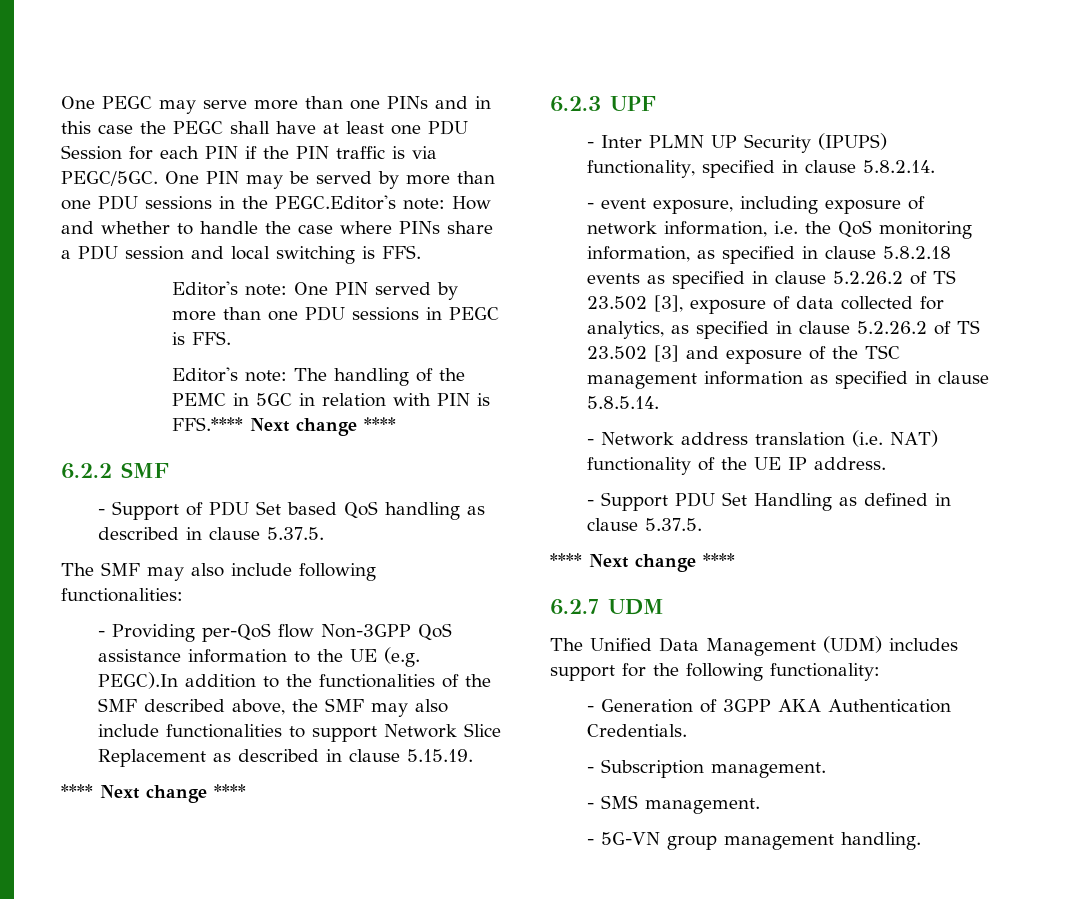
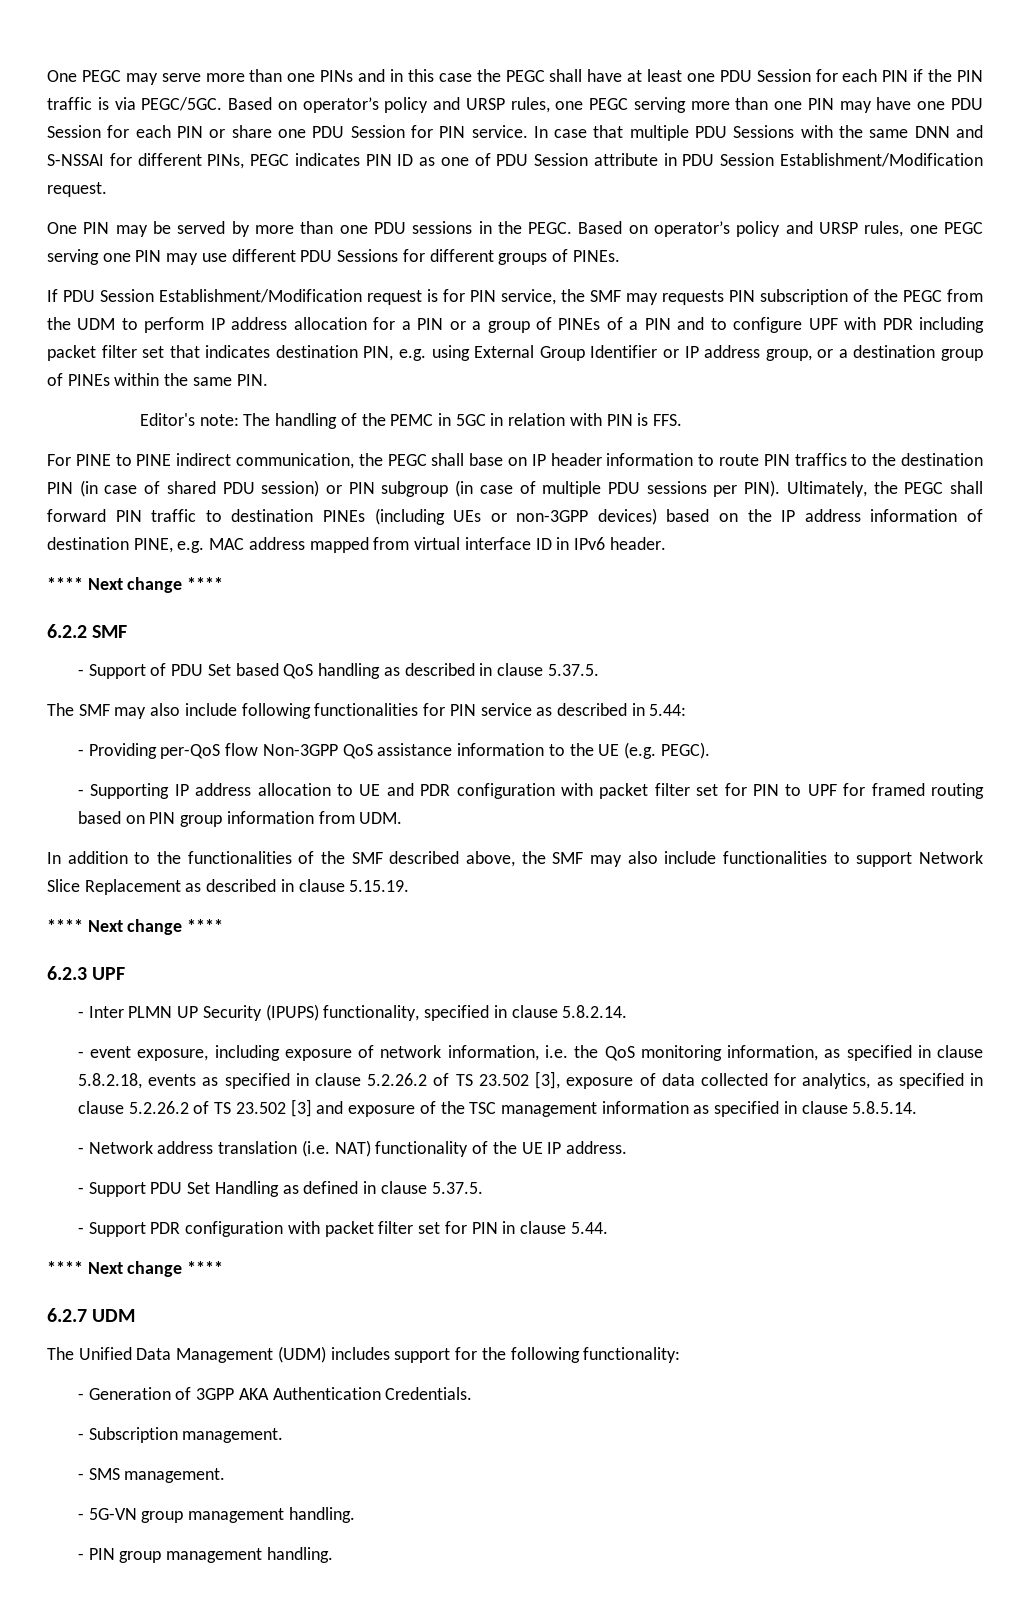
- One PEGC may serve more than one PINs and in this case the PEGC shall have at least one PDU Session for each PIN if the PIN traffic is via PEGC/5GC. One PIN may be served by more than one PDU sessions in the PEGC.Editor's note: How and whether to handle the case where PINs share a PDU session and local switching is FFS.
- Editor's note: One PIN served by more than one PDU sessions in PEGC is FFS.
+ One PEGC may serve more than one PINs and in this case the PEGC shall have at least one PDU Session for each PIN if the PIN traffic is via PEGC/5GC. Based on operator’s policy and URSP rules, one PEGC serving more than one PIN may have one PDU Session for each PIN or share one PDU Session for PIN service. In case that multiple PDU Sessions with the same DNN and S-NSSAI for different PINs, PEGC indicates PIN ID as one of PDU Session attribute in PDU Session Establishment/Modification request.
+ One PIN may be served by more than one PDU sessions in the PEGC. Based on operator’s policy and URSP rules, one PEGC serving one PIN may use different PDU Sessions for different groups of PINEs.
+ If PDU Session Establishment/Modification request is for PIN service, the SMF may requests PIN subscription of the PEGC from the UDM to perform IP address allocation for a PIN or a group of PINEs of a PIN and to configure UPF with PDR including packet filter set that indicates destination PIN, e.g. using External Group Identifier or IP address group, or a destination group of PINEs within the same PIN.
- Editor's note: The handling of the PEMC in 5GC in relation with PIN is FFS.**** Next change ****
+ Editor's note: The handling of the PEMC in 5GC in relation with PIN is FFS.
+ For PINE to PINE indirect communication, the PEGC shall base on IP header information to route PIN traffics to the destination PIN (in case of shared PDU session) or PIN subgroup (in case of multiple PDU sessions per PIN). Ultimately, the PEGC shall forward PIN traffic to destination PINEs (including UEs or non-3GPP devices) based on the IP address information of destination PINE, e.g. MAC address mapped from virtual interface ID in IPv6 header.
+ **** Next change ****
- The SMF may also include following functionalities:
+ The SMF may also include following functionalities for PIN service as described in 5.44:
- - Providing per-QoS flow Non-3GPP QoS assistance information to the UE (e.g. PEGC).In addition to the functionalities of the SMF described above, the SMF may also include functionalities to support Network Slice Replacement as described in clause 5.15.19.
+ - Providing per-QoS flow Non-3GPP QoS assistance information to the UE (e.g. PEGC).
+ - Supporting IP address allocation to UE and PDR configuration with packet filter set for PIN to UPF for framed routing based on PIN group information from UDM.
+ In addition to the functionalities of the SMF described above, the SMF may also include functionalities to support Network Slice Replacement as described in clause 5.15.19.
- - event exposure, including exposure of network information, i.e. the QoS monitoring information, as specified in clause 5.8.2.18 events as specified in clause 5.2.26.2 of TS 23.502 [3], exposure of data collected for analytics, as specified in clause 5.2.26.2 of TS 23.502 [3] and exposure of the TSC management information as specified in clause 5.8.5.14.
+ - event exposure, including exposure of network information, i.e. the QoS monitoring information, as specified in clause 5.8.2.18, events as specified in clause 5.2.26.2 of TS 23.502 [3], exposure of data collected for analytics, as specified in clause 5.2.26.2 of TS 23.502 [3] and exposure of the TSC management information as specified in clause 5.8.5.14.
+ - Support PDR configuration with packet filter set for PIN in clause 5.44.
+ - PIN group management handling.

